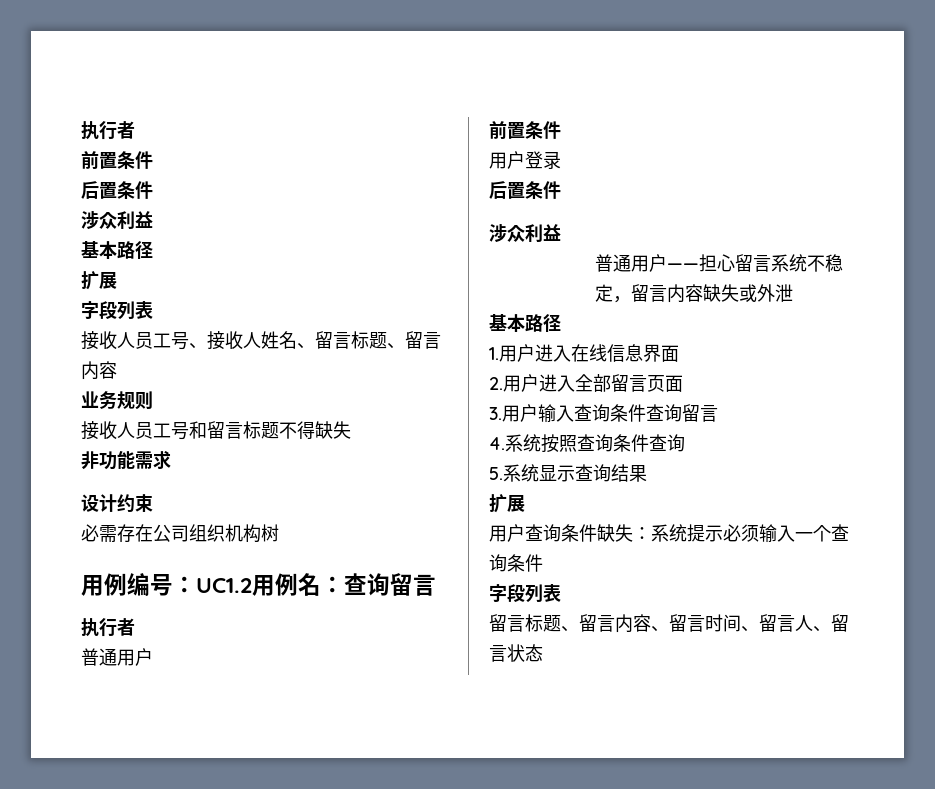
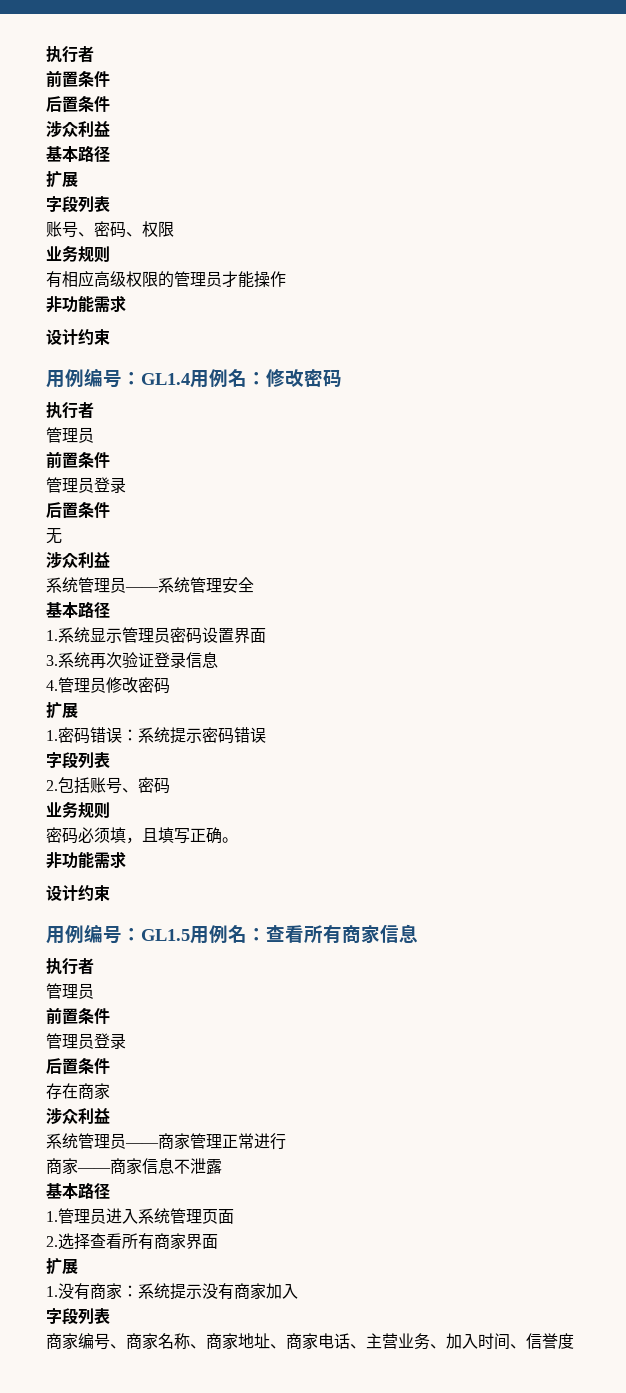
- 接收人员工号、接收人姓名、留言标题、留言内容
+ 账号、密码、权限
  业务规则
- 接收人员工号和留言标题不得缺失
+ 有相应高级权限的管理员才能操作
  非功能需求
  设计约束
- 必需存在公司组织机构树
- 用例编号：UC1.2用例名：查询留言
+ 用例编号：GL1.4用例名：修改密码
  执行者
- 普通用户
+ 管理员
  前置条件
- 用户登录
+ 管理员登录
  后置条件
+ 无
  涉众利益
- 普通用户――担心留言系统不稳定，留言内容缺失或外泄
+ 系统管理员――系统管理安全
  基本路径
- 1.用户进入在线信息界面
- 2.用户进入全部留言页面
- 3.用户输入查询条件查询留言
- 4.系统按照查询条件查询
- 5.系统显示查询结果
+ 1.系统显示管理员密码设置界面
+ 3.系统再次验证登录信息
+ 4.管理员修改密码
  扩展
- 用户查询条件缺失：系统提示必须输入一个查询条件
+ 1.密码错误：系统提示密码错误
  字段列表
- 留言标题、留言内容、留言时间、留言人、留言状态
+ 2.包括账号、密码
+ 业务规则
+ 密码必须填，且填写正确。
+ 非功能需求
+ 设计约束
+ 用例编号：GL1.5用例名：查看所有商家信息
+ 执行者
+ 管理员
+ 前置条件
+ 管理员登录
+ 后置条件
+ 存在商家
+ 涉众利益
+ 系统管理员――商家管理正常进行
+ 商家——商家信息不泄露
+ 基本路径
+ 1.管理员进入系统管理页面
+ 2.选择查看所有商家界面
+ 扩展
+ 1.没有商家：系统提示没有商家加入
+ 字段列表
+ 商家编号、商家名称、商家地址、商家电话、主营业务、加入时间、信誉度

